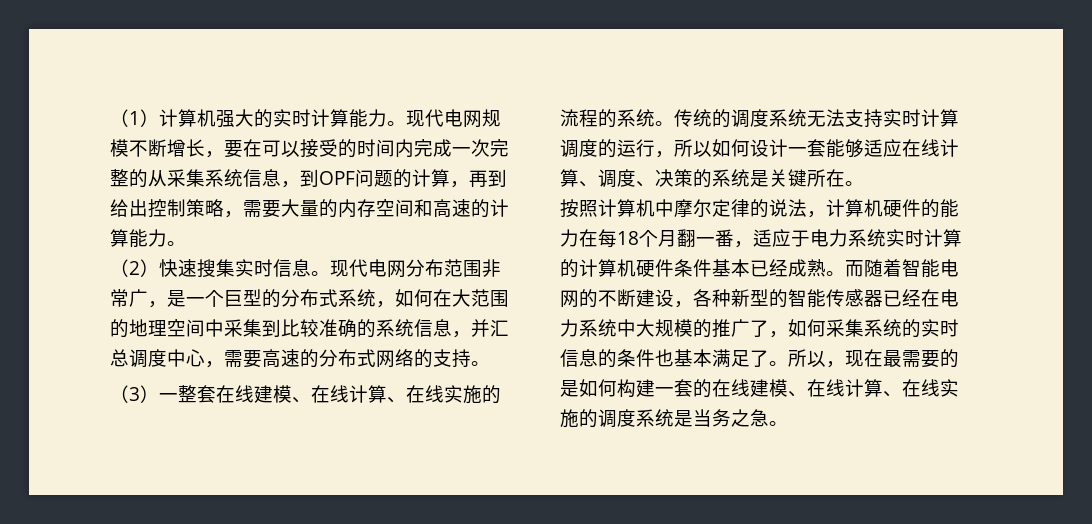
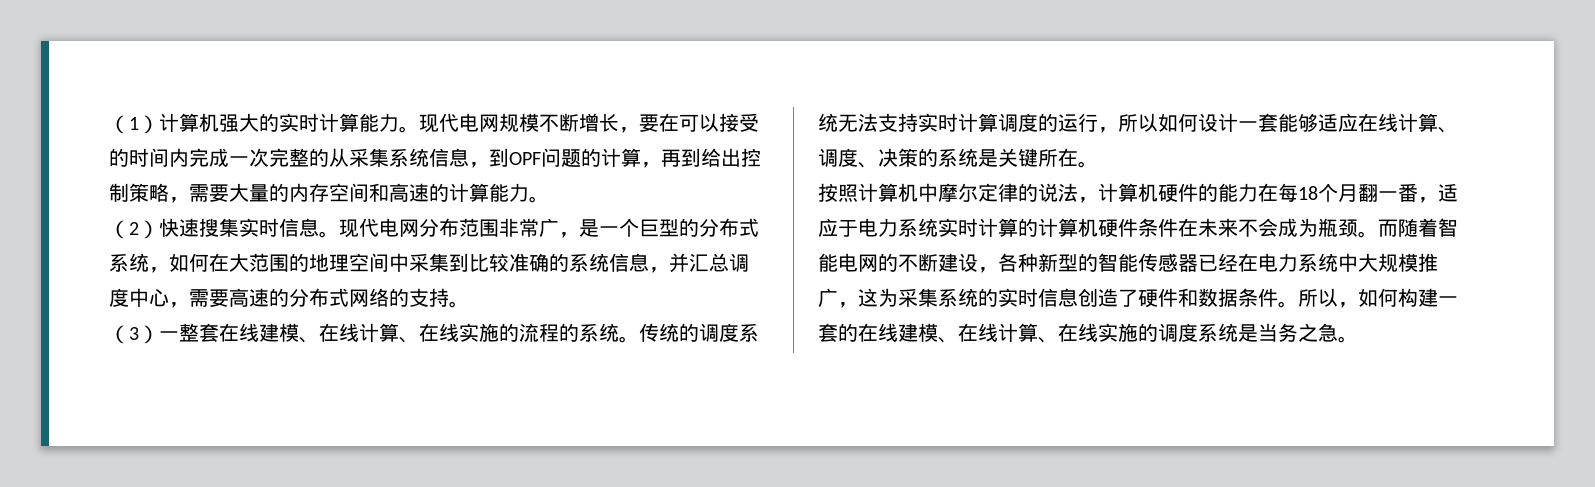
- 按照计算机中摩尔定律的说法，计算机硬件的能力在每18个月翻一番，适应于电力系统实时计算的计算机硬件条件基本已经成熟。
+ 按照计算机中摩尔定律的说法，计算机硬件的能力在每18个月翻一番，适应于电力系统实时计算的计算机硬件条件在未来不会成为瓶颈。
- 而随着智能电网的不断建设，各种新型的智能传感器已经在电力系统中大规模的推广了，如何采集系统的实时信息的条件也基本满足了。所以，现在最需要的是如何构建一套的在线建模、在线计算、在线实施的调度系统是当务之急。
+ 而随着智能电网的不断建设，各种新型的智能传感器已经在电力系统中大规模推广，这为采集系统的实时信息创造了硬件和数据条件。所以，如何构建一套的在线建模、在线计算、在线实施的调度系统是当务之急。

